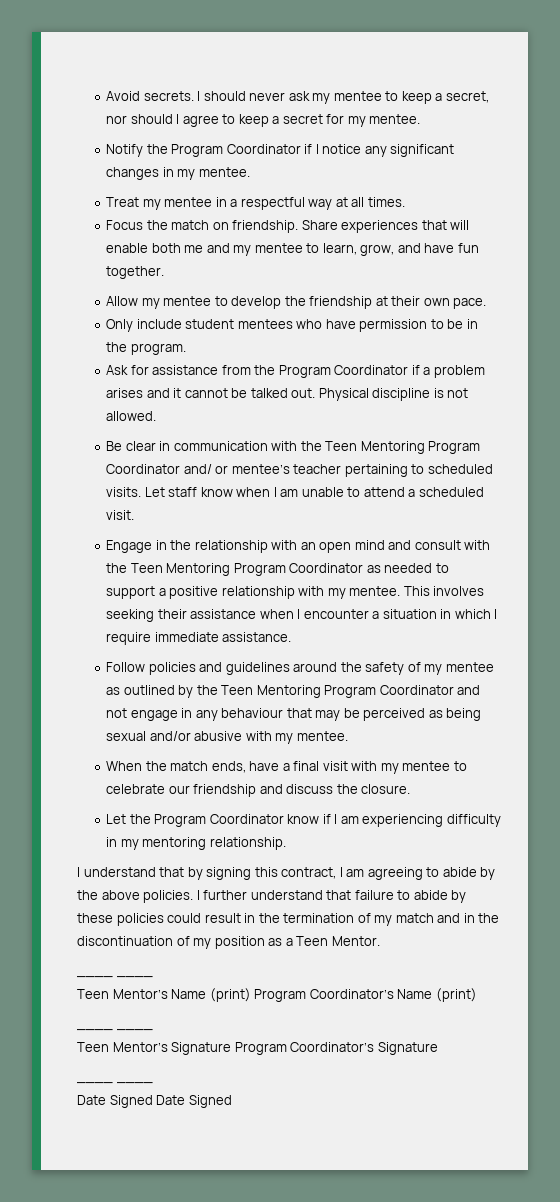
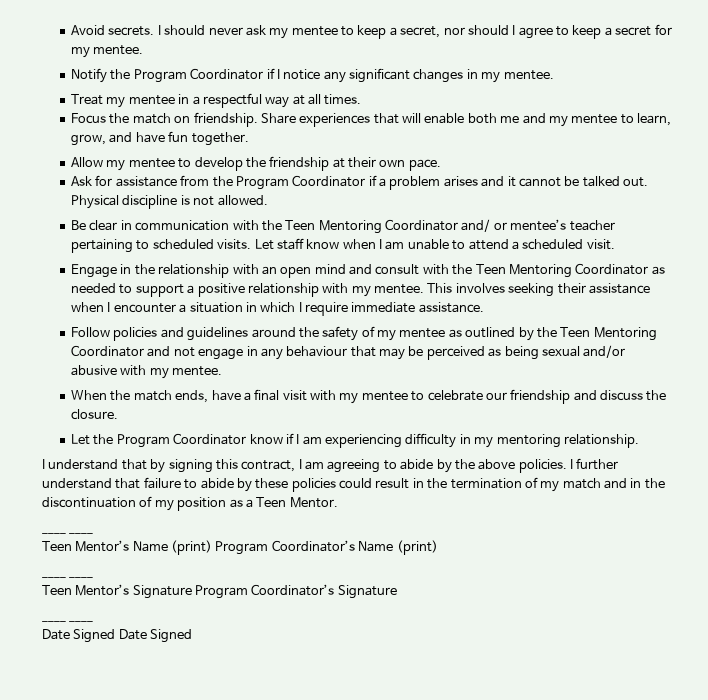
- Only include student mentees who have permission to be in the program.
- Be clear in communication with the Teen Mentoring Program Coordinator and/ or mentee’s teacher pertaining to scheduled visits.
+ Be clear in communication with the Teen Mentoring Coordinator and/ or mentee’s teacher pertaining to scheduled visits.
- Engage in the relationship with an open mind and consult with the Teen Mentoring Program Coordinator as needed to support a positive relationship with my mentee.
+ Engage in the relationship with an open mind and consult with the Teen Mentoring Coordinator as needed to support a positive relationship with my mentee.
- Follow policies and guidelines around the safety of my mentee as outlined by the Teen Mentoring Program Coordinator and not engage in any behaviour that may be perceived as being sexual and/or abusive with my mentee.
+ Follow policies and guidelines around the safety of my mentee as outlined by the Teen Mentoring Coordinator and not engage in any behaviour that may be perceived as being sexual and/or abusive with my mentee.

